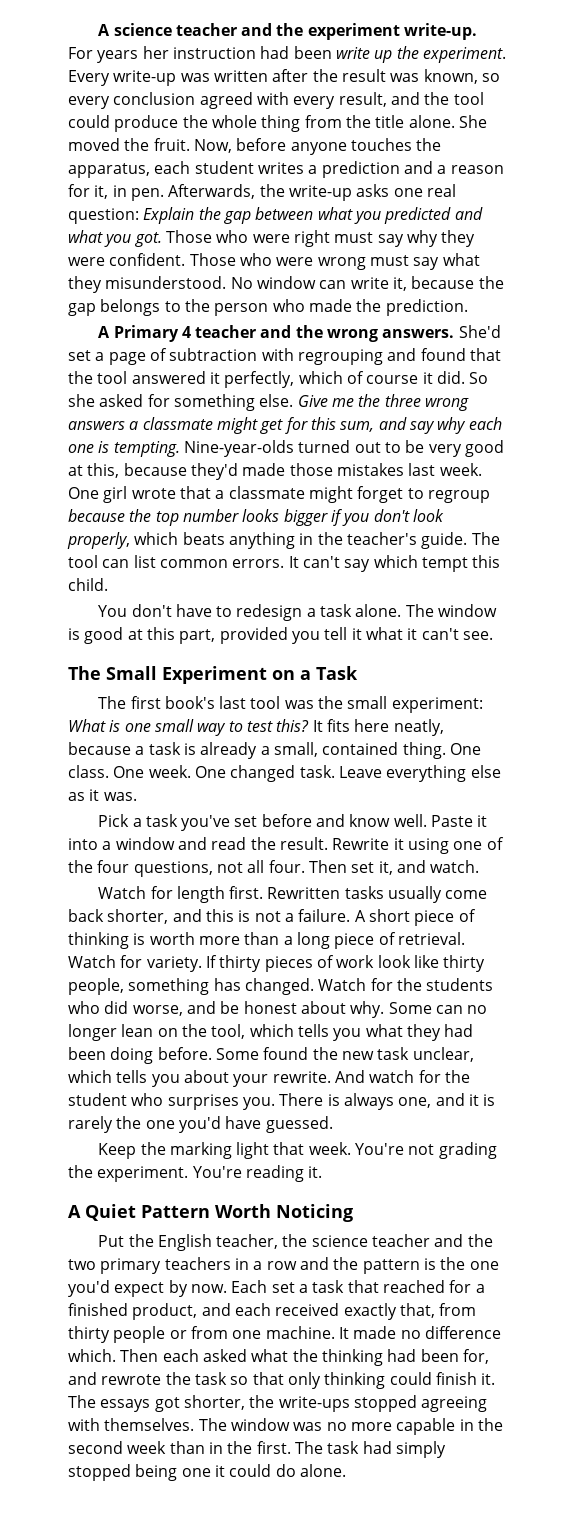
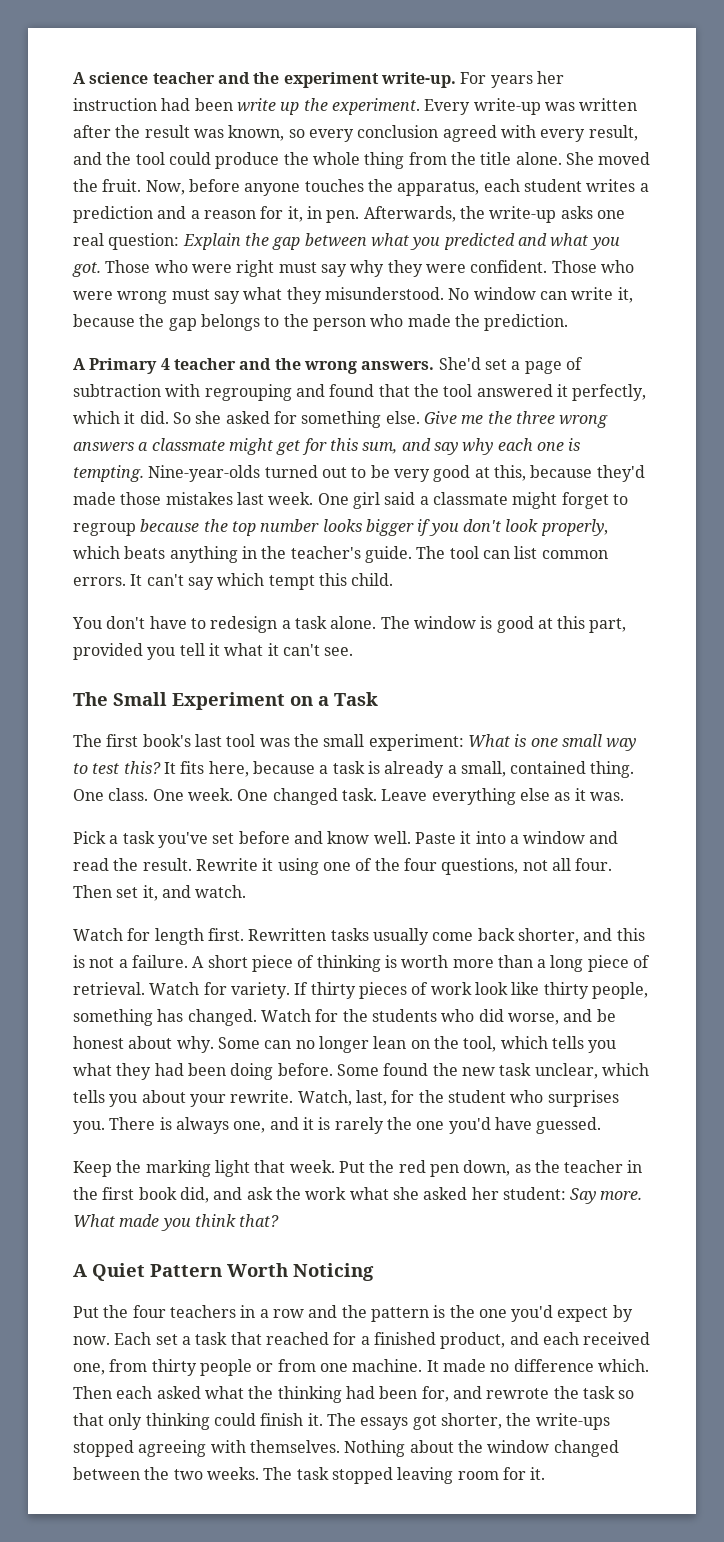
- She'd set a page of subtraction with regrouping and found that the tool answered it perfectly, which of course it did.
+ She'd set a page of subtraction with regrouping and found that the tool answered it perfectly, which it did.
- One girl wrote that a classmate might forget to regroup because the top number looks bigger if you don't look properly, which beats anything in the teacher's guide.
+ One girl said a classmate might forget to regroup because the top number looks bigger if you don't look properly, which beats anything in the teacher's guide.
- It fits here neatly, because a task is already a small, contained thing.
+ It fits here, because a task is already a small, contained thing.
- And watch for the student who surprises you.
+ Watch, last, for the student who surprises you.
- You're not grading the experiment. You're reading it.
+ Put the red pen down, as the teacher in the first book did, and ask the work what she asked her student: Say more. What made you think that?
- Put the English teacher, the science teacher and the two primary teachers in a row and the pattern is the one you'd expect by now.
+ Put the four teachers in a row and the pattern is the one you'd expect by now.
- Each set a task that reached for a finished product, and each received exactly that, from thirty people or from one machine.
+ Each set a task that reached for a finished product, and each received one, from thirty people or from one machine.
- The window was no more capable in the second week than in the first. The task had simply stopped being one it could do alone.
+ Nothing about the window changed between the two weeks. The task stopped leaving room for it.

